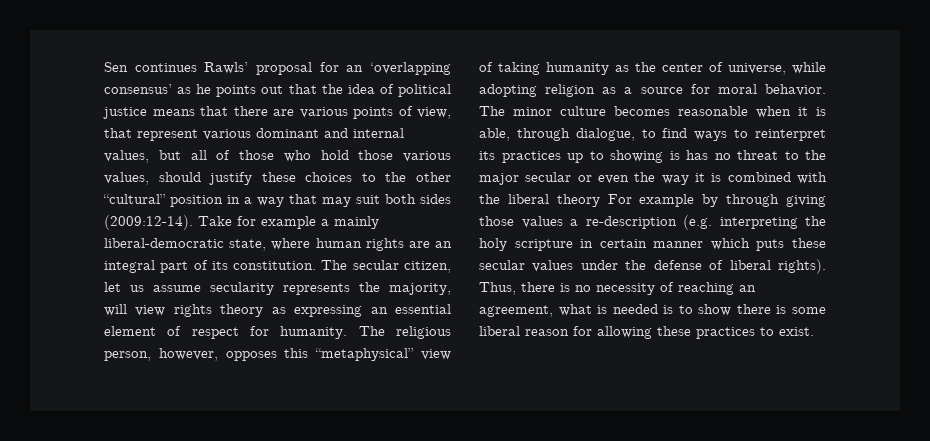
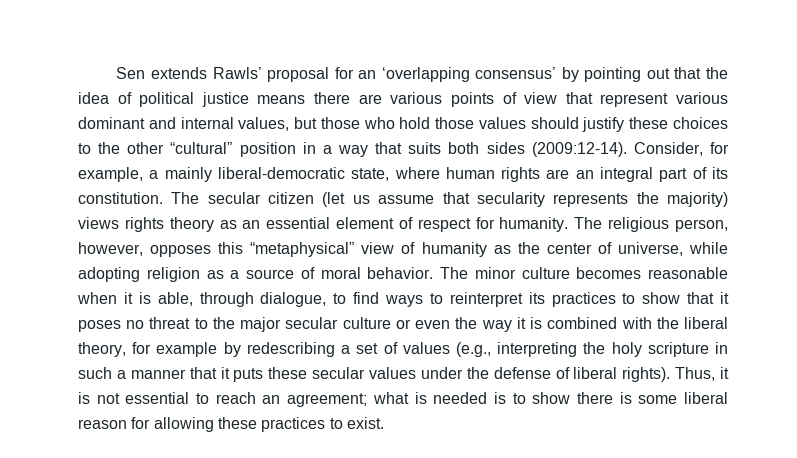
- Sen continues Rawls’ proposal for an ‘overlapping consensus’ as he points out that the idea of political justice means that there are various points of view, that represent various dominant and internal values, but all of those who hold those various values, should justify these choices to the other “cultural” position in a way that may suit both sides (2009:12-14).
+ Sen extends Rawls’ proposal for an ‘overlapping consensus’ by pointing out that the idea of political justice means there are various points of view that represent various dominant and internal values, but those who hold those values should justify these choices to the other “cultural” position in a way that suits both sides (2009:12-14).
- Take for example a mainly liberal-democratic state, where human rights are an integral part of its constitution.
+ Consider, for example, a mainly liberal-democratic state, where human rights are an integral part of its constitution.
- The secular citizen, let us assume secularity represents the majority, will view rights theory as expressing an essential element of respect for humanity.
+ The secular citizen (let us assume that secularity represents the majority) views rights theory as an essential element of respect for humanity.
- The religious person, however, opposes this “metaphysical” view of taking humanity as the center of universe, while adopting religion as a source for moral behavior.
+ The religious person, however, opposes this “metaphysical” view of humanity as the center of universe, while adopting religion as a source of moral behavior.
- The minor culture becomes reasonable when it is able, through dialogue, to find ways to reinterpret its practices up to showing is has no threat to the major secular or even the way it is combined with the liberal theory For example by through giving those values a re-description (e.g. interpreting the holy scripture in certain manner which puts these secular values under the defense of liberal rights).
+ The minor culture becomes reasonable when it is able, through dialogue, to find ways to reinterpret its practices to show that it poses no threat to the major secular culture or even the way it is combined with the liberal theory, for example by redescribing a set of values (e.g., interpreting the holy scripture in such a manner that it puts these secular values under the defense of liberal rights).
- Thus, there is no necessity of reaching an agreement, what is needed is to show there is some liberal reason for allowing these practices to exist.
+ Thus, it is not essential to reach an agreement; what is needed is to show there is some liberal reason for allowing these practices to exist.

